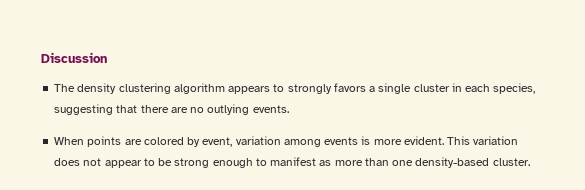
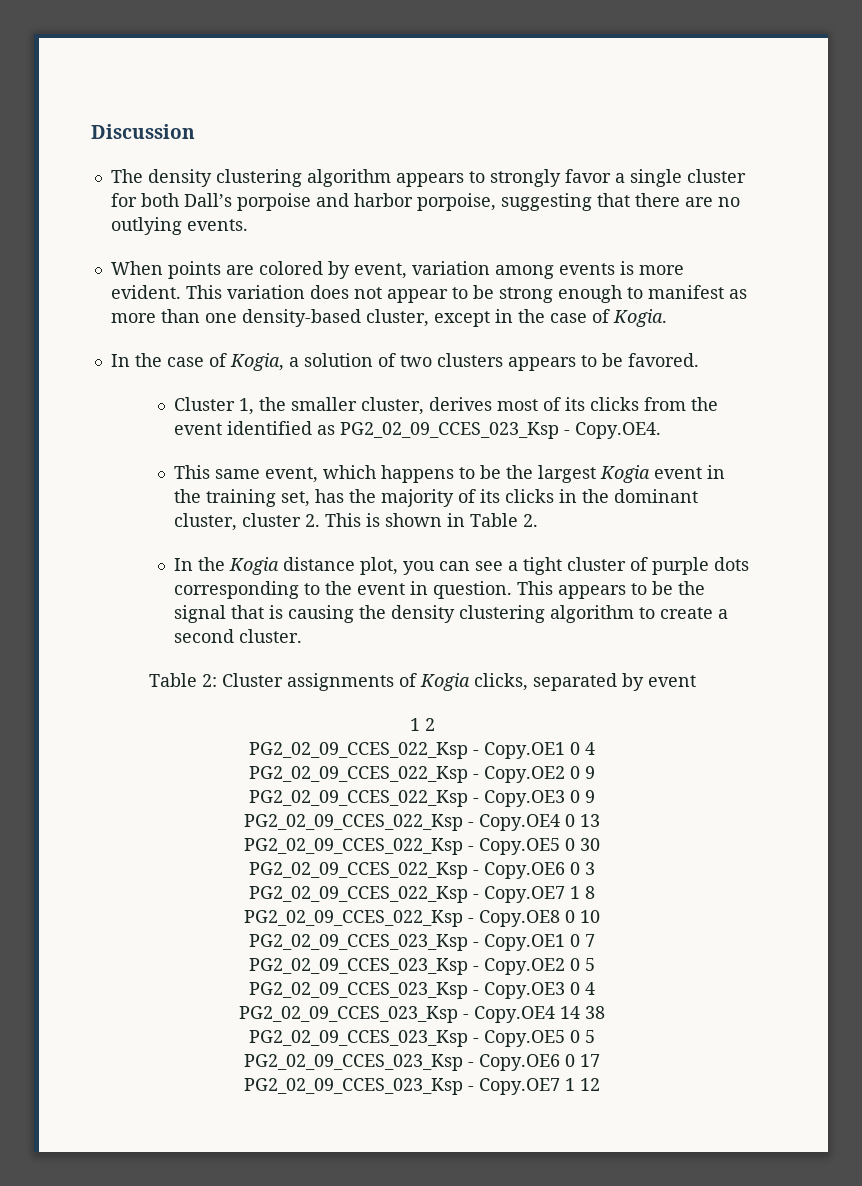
- The density clustering algorithm appears to strongly favors a single cluster in each species, suggesting that there are no outlying events.
+ The density clustering algorithm appears to strongly favor a single cluster for both Dall’s porpoise and harbor porpoise, suggesting that there are no outlying events.
- This variation does not appear to be strong enough to manifest as more than one density-based cluster.
+ This variation does not appear to be strong enough to manifest as more than one density-based cluster, except in the case of Kogia.
+ In the case of Kogia, a solution of two clusters appears to be favored.
+ Cluster 1, the smaller cluster, derives most of its clicks from the event identified as PG2_02_09_CCES_023_Ksp - Copy.OE4.
+ This same event, which happens to be the largest Kogia event in the training set, has the majority of its clicks in the dominant cluster, cluster 2. This is shown in Table 2.
+ In the Kogia distance plot, you can see a tight cluster of purple dots corresponding to the event in question. This appears to be the signal that is causing the density clustering algorithm to create a second cluster.
+ Table 2: Cluster assignments of Kogia clicks, separated by event
+ 1 2
+ PG2_02_09_CCES_022_Ksp - Copy.OE1 0 4
+ PG2_02_09_CCES_022_Ksp - Copy.OE2 0 9
+ PG2_02_09_CCES_022_Ksp - Copy.OE3 0 9
+ PG2_02_09_CCES_022_Ksp - Copy.OE4 0 13
+ PG2_02_09_CCES_022_Ksp - Copy.OE5 0 30
+ PG2_02_09_CCES_022_Ksp - Copy.OE6 0 3
+ PG2_02_09_CCES_022_Ksp - Copy.OE7 1 8
+ PG2_02_09_CCES_022_Ksp - Copy.OE8 0 10
+ PG2_02_09_CCES_023_Ksp - Copy.OE1 0 7
+ PG2_02_09_CCES_023_Ksp - Copy.OE2 0 5
+ PG2_02_09_CCES_023_Ksp - Copy.OE3 0 4
+ PG2_02_09_CCES_023_Ksp - Copy.OE4 14 38
+ PG2_02_09_CCES_023_Ksp - Copy.OE5 0 5
+ PG2_02_09_CCES_023_Ksp - Copy.OE6 0 17
+ PG2_02_09_CCES_023_Ksp - Copy.OE7 1 12

